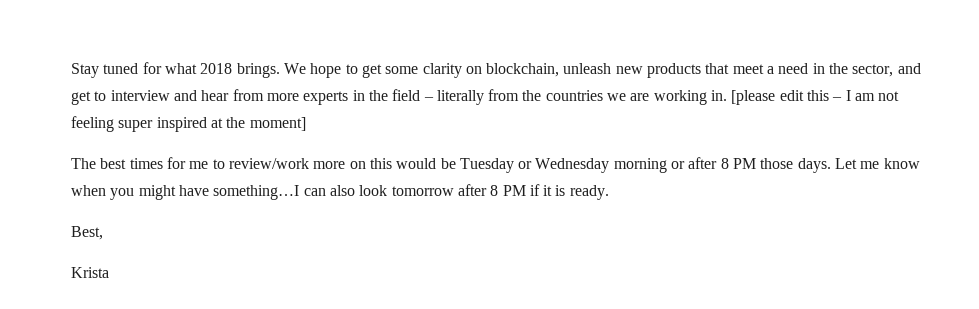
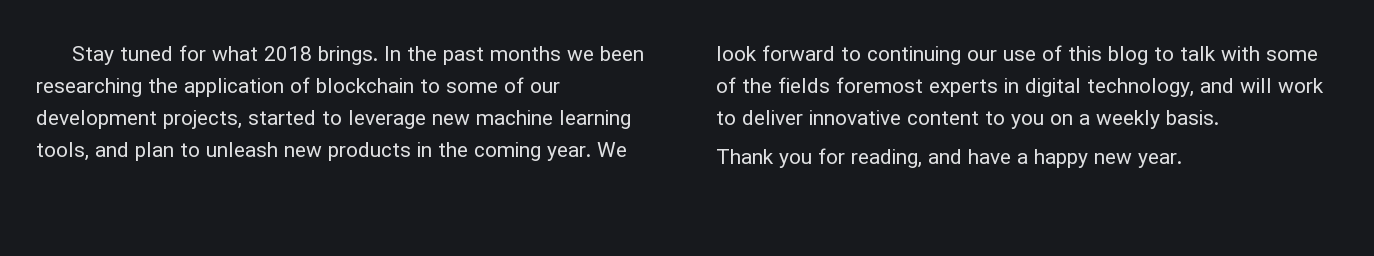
- We hope to get some clarity on blockchain, unleash new products that meet a need in the sector, and get to interview and hear from more experts in the field – literally from the countries we are working in. [please edit this – I am not feeling super inspired at the moment]
- The best times for me to review/work more on this would be Tuesday or Wednesday morning or after 8 PM those days. Let me know when you might have something…I can also look tomorrow after 8 PM if it is ready.
- Best,
- Krista
+ In the past months we been researching the application of blockchain to some of our development projects, started to leverage new machine learning tools, and plan to unleash new products in the coming year. We look forward to continuing our use of this blog to talk with some of the fields foremost experts in digital technology, and will work to deliver innovative content to you on a weekly basis.
+ Thank you for reading, and have a happy new year.

